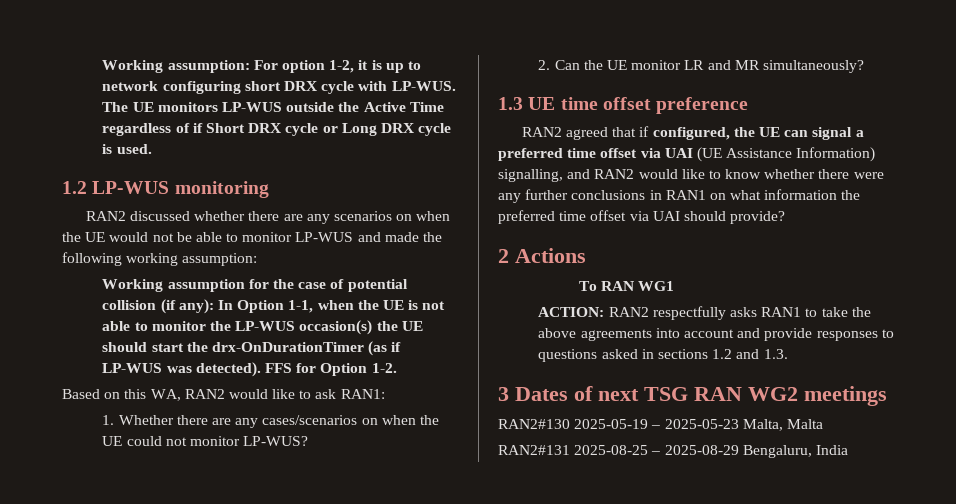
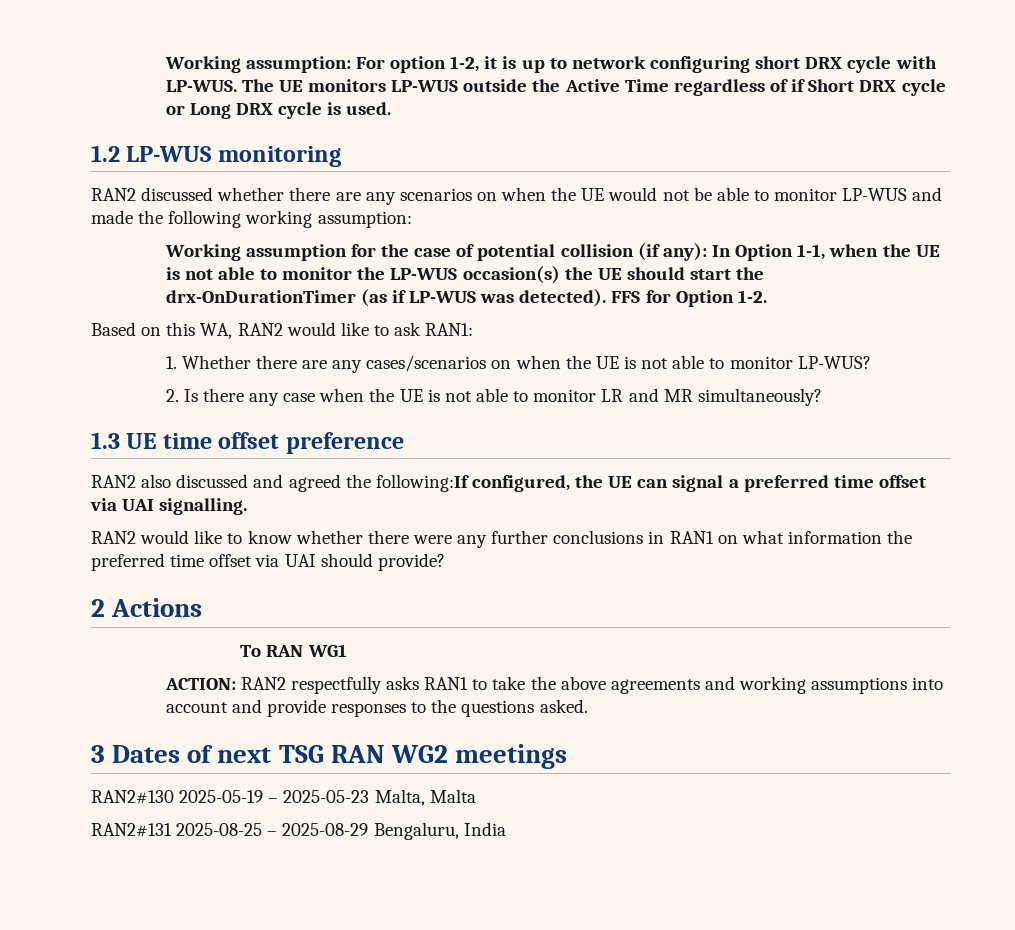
- 1. Whether there are any cases/scenarios on when the UE could not monitor LP-WUS?
+ 1. Whether there are any cases/scenarios on when the UE is not able to monitor LP-WUS?
- 2. Can the UE monitor LR and MR simultaneously?
+ 2. Is there any case when the UE is not able to monitor LR and MR simultaneously?
- RAN2 agreed that if configured, the UE can signal a preferred time offset via UAI (UE Assistance Information) signalling, and RAN2 would like to know whether there were any further conclusions in RAN1 on what information the preferred time offset via UAI should provide?
+ RAN2 also discussed and agreed the following:If configured, the UE can signal a preferred time offset via UAI signalling.
+ RAN2 would like to know whether there were any further conclusions in RAN1 on what information the preferred time offset via UAI should provide?
- ACTION: RAN2 respectfully asks RAN1 to take the above agreements into account and provide responses to questions asked in sections 1.2 and 1.3.
+ ACTION: RAN2 respectfully asks RAN1 to take the above agreements and working assumptions into account and provide responses to the questions asked.

